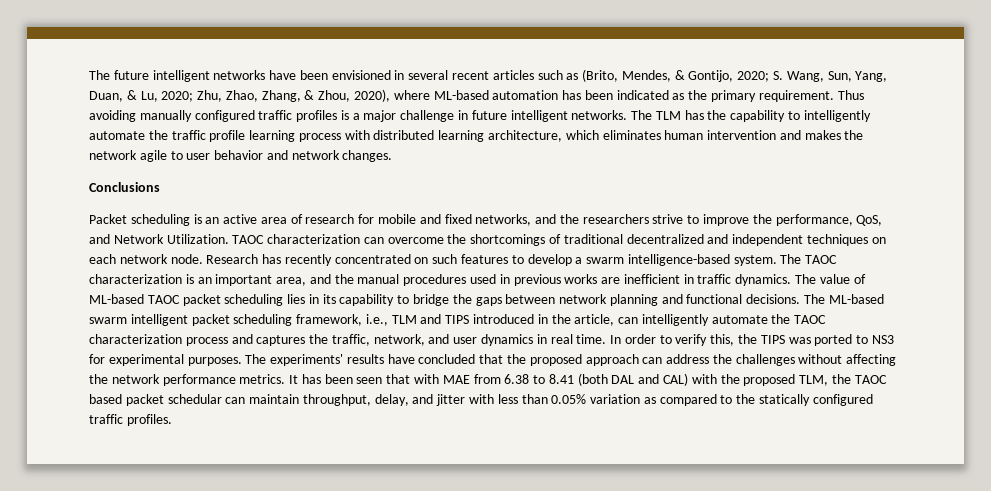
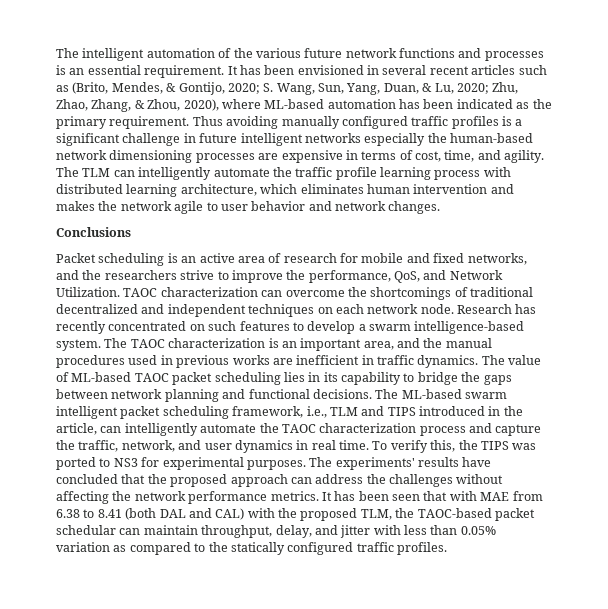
- The future intelligent networks have been envisioned in several recent articles such as (Brito, Mendes, & Gontijo, 2020; S. Wang, Sun, Yang, Duan, & Lu, 2020; Zhu, Zhao, Zhang, & Zhou, 2020), where ML-based automation has been indicated as the primary requirement.
+ The intelligent automation of the various future network functions and processes is an essential requirement. It has been envisioned in several recent articles such as (Brito, Mendes, & Gontijo, 2020; S. Wang, Sun, Yang, Duan, & Lu, 2020; Zhu, Zhao, Zhang, & Zhou, 2020), where ML-based automation has been indicated as the primary requirement.
- Thus avoiding manually configured traffic profiles is a major challenge in future intelligent networks. The TLM has the capability to intelligently automate the traffic profile learning process with distributed learning architecture, which eliminates human intervention and makes the network agile to user behavior and network changes.
+ Thus avoiding manually configured traffic profiles is a significant challenge in future intelligent networks especially the human-based network dimensioning processes are expensive in terms of cost, time, and agility. The TLM can intelligently automate the traffic profile learning process with distributed learning architecture, which eliminates human intervention and makes the network agile to user behavior and network changes.
- The ML-based swarm intelligent packet scheduling framework, i.e., TLM and TIPS introduced in the article, can intelligently automate the TAOC characterization process and captures the traffic, network, and user dynamics in real time.
+ The ML-based swarm intelligent packet scheduling framework, i.e., TLM and TIPS introduced in the article, can intelligently automate the TAOC characterization process and capture the traffic, network, and user dynamics in real time.
- In order to verify this, the TIPS was ported to NS3 for experimental purposes.
+ To verify this, the TIPS was ported to NS3 for experimental purposes.
- It has been seen that with MAE from 6.38 to 8.41 (both DAL and CAL) with the proposed TLM, the TAOC based packet schedular can maintain throughput, delay, and jitter with less than 0.05% variation as compared to the statically configured traffic profiles.
+ It has been seen that with MAE from 6.38 to 8.41 (both DAL and CAL) with the proposed TLM, the TAOC-based packet schedular can maintain throughput, delay, and jitter with less than 0.05% variation as compared to the statically configured traffic profiles.

